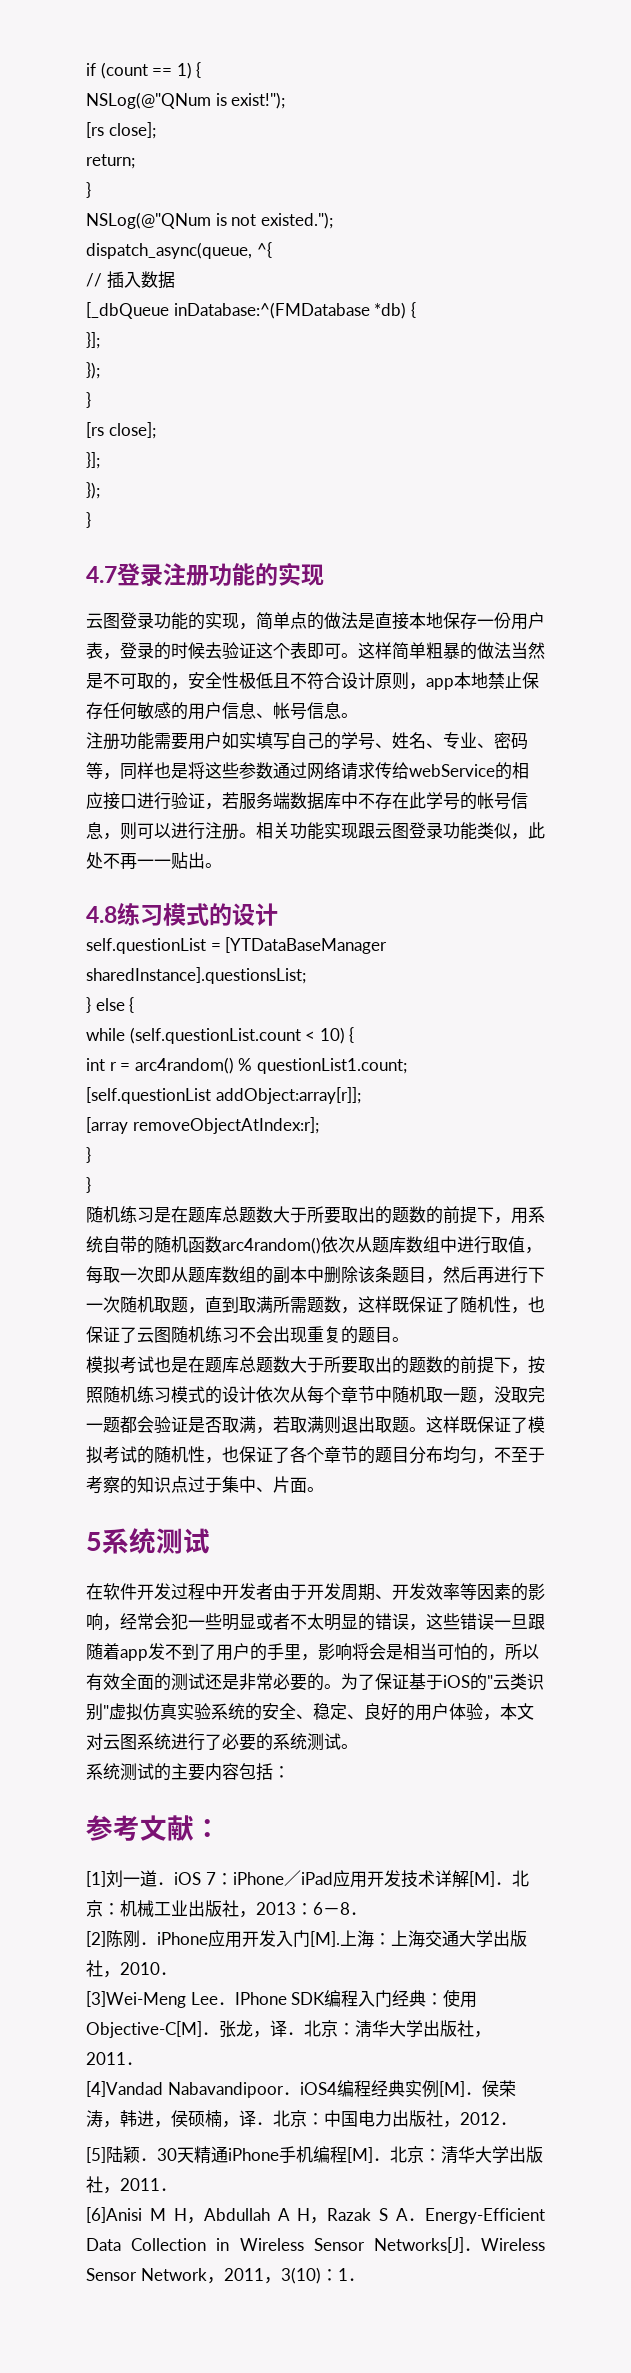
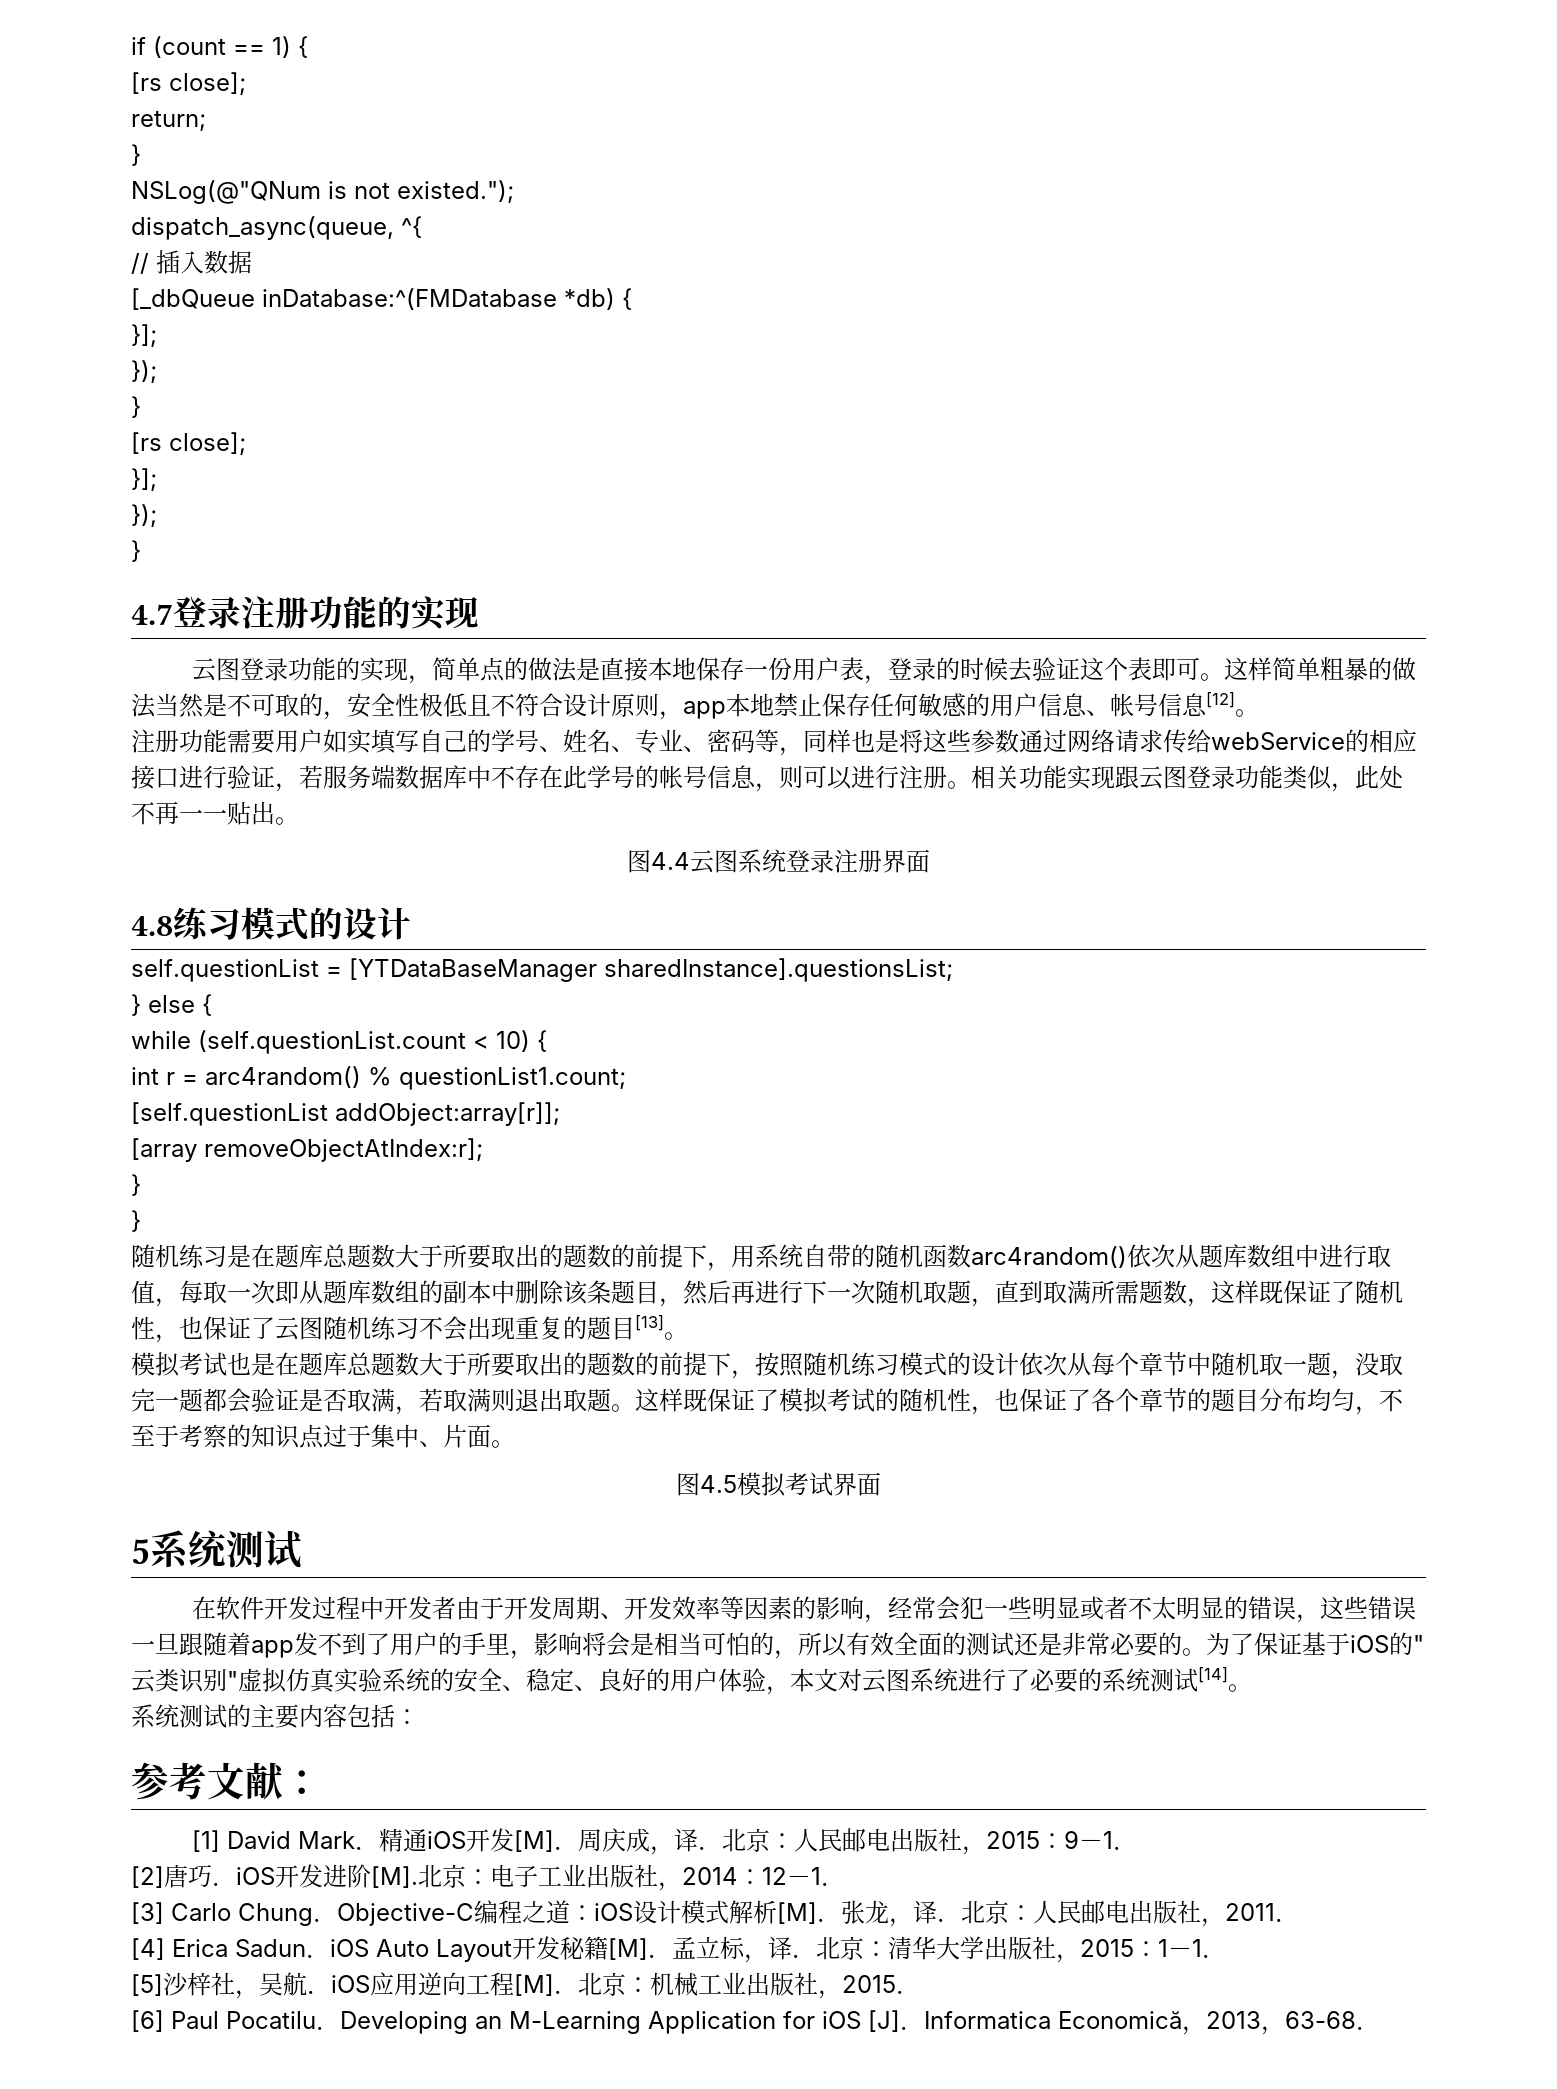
- NSLog(@"QNum is exist!");
- 这样简单粗暴的做法当然是不可取的，安全性极低且不符合设计原则，app本地禁止保存任何敏感的用户信息、帐号信息。
+ 这样简单粗暴的做法当然是不可取的，安全性极低且不符合设计原则，app本地禁止保存任何敏感的用户信息、帐号信息[12]。
+ 图4.4云图系统登录注册界面
- 随机练习是在题库总题数大于所要取出的题数的前提下，用系统自带的随机函数arc4random()依次从题库数组中进行取值，每取一次即从题库数组的副本中删除该条题目，然后再进行下一次随机取题，直到取满所需题数，这样既保证了随机性，也保证了云图随机练习不会出现重复的题目。
+ 随机练习是在题库总题数大于所要取出的题数的前提下，用系统自带的随机函数arc4random()依次从题库数组中进行取值，每取一次即从题库数组的副本中删除该条题目，然后再进行下一次随机取题，直到取满所需题数，这样既保证了随机性，也保证了云图随机练习不会出现重复的题目[13]。
+ 图4.5模拟考试界面
- 为了保证基于iOS的"云类识别"虚拟仿真实验系统的安全、稳定、良好的用户体验，本文对云图系统进行了必要的系统测试。
+ 为了保证基于iOS的"云类识别"虚拟仿真实验系统的安全、稳定、良好的用户体验，本文对云图系统进行了必要的系统测试[14]。
- [1]刘一道．iOS 7：iPhone／iPad应用开发技术详解[M]．北京：机械工业出版社，2013：6－8．
- [2]陈刚．iPhone应用开发入门[M].上海：上海交通大学出版社，2010．
- [3]Wei-Meng Lee．IPhone SDK编程入门经典：使用Objective-C[M]．张龙，译．北京：淸华大学出版社，2011．
- [4]Vandad Nabavandipoor．iOS4编程经典实例[M]．侯荣涛，韩进，侯硕楠，译．北京：中国电力出版社，2012．
- [5]陆颖．30天精通iPhone手机编程[M]．北京：清华大学出版社，2011．
- [6]Anisi M H，Abdullah A H，Razak S A．Energy-Efficient Data Collection in Wireless Sensor Networks[J]．Wireless Sensor Network，2011，3(10)：1．
+ [1] David Mark．精通iOS开发[M]．周庆成，译．北京：人民邮电出版社，2015：9－1．
+ [2]唐巧．iOS开发进阶[M].北京：电子工业出版社，2014：12－1．
+ [3] Carlo Chung．Objective-C编程之道：iOS设计模式解析[M]．张龙，译．北京：人民邮电出版社，2011．
+ [4] Erica Sadun．iOS Auto Layout开发秘籍[M]．孟立标，译．北京：清华大学出版社，2015：1－1．
+ [5]沙梓社，吴航．iOS应用逆向工程[M]．北京：机械工业出版社，2015．
+ [6] Paul Pocatilu．Developing an M-Learning Application for iOS [J]．Informatica Economică，2013，63-68．

